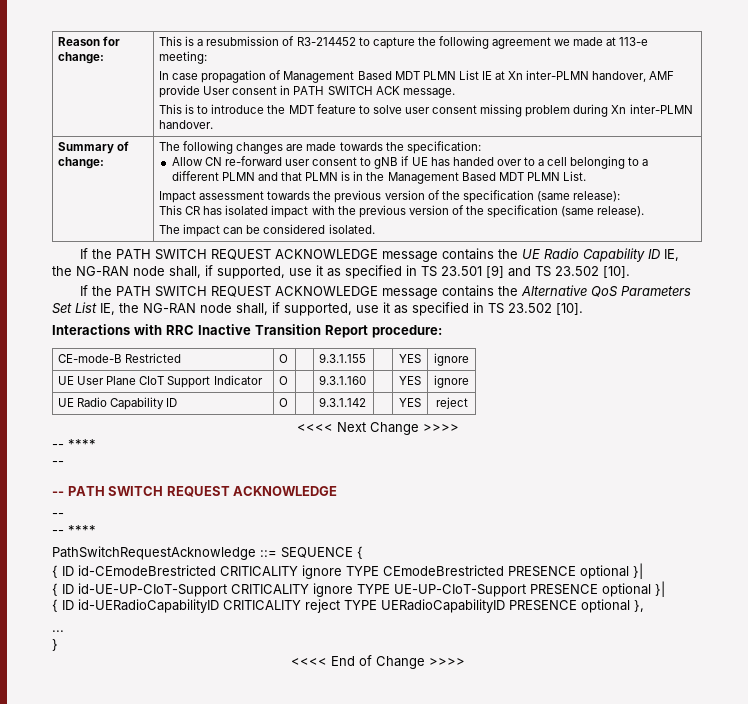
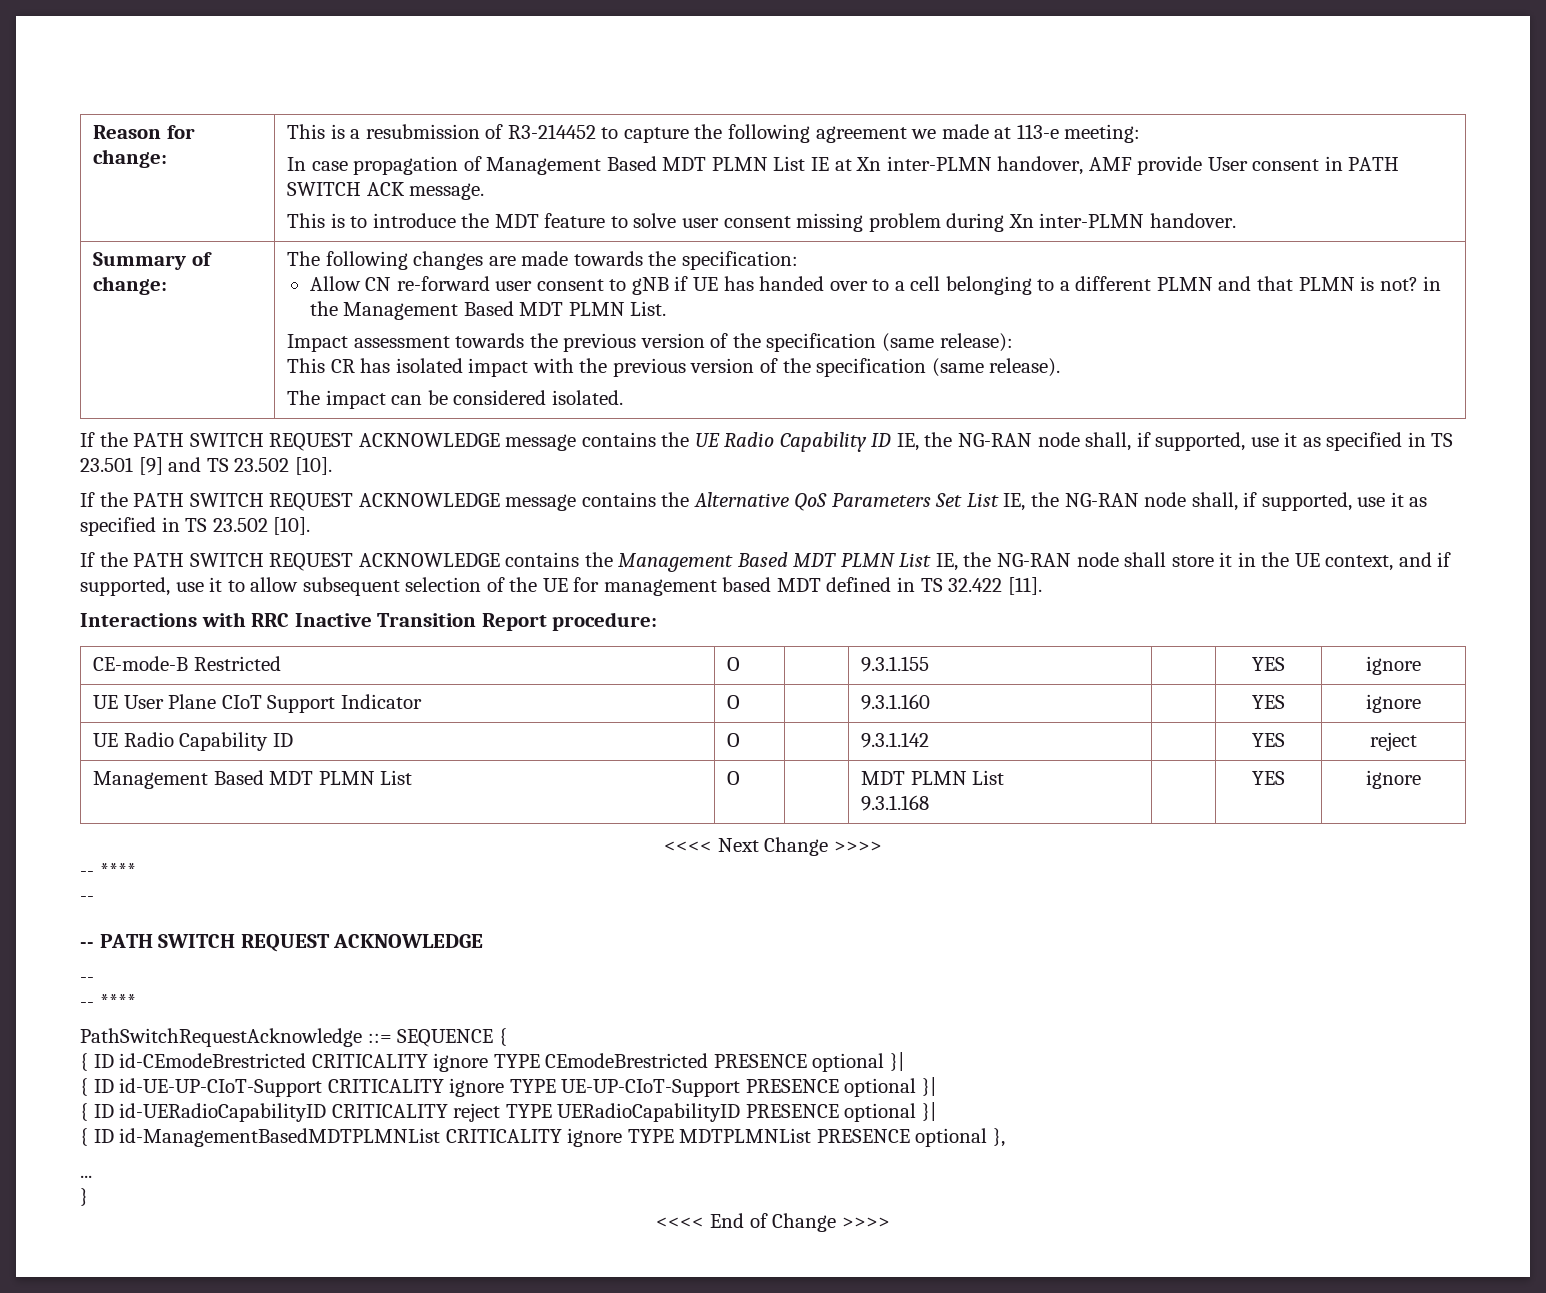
- Allow CN re-forward user consent to gNB if UE has handed over to a cell belonging to a different PLMN and that PLMN is in the Management Based MDT PLMN List.
+ Allow CN re-forward user consent to gNB if UE has handed over to a cell belonging to a different PLMN and that PLMN is not? in the Management Based MDT PLMN List.
+ If the PATH SWITCH REQUEST ACKNOWLEDGE contains the Management Based MDT PLMN List IE, the NG-RAN node shall store it in the UE context, and if supported, use it to allow subsequent selection of the UE for management based MDT defined in TS 32.422 [11].
+ Management Based MDT PLMN List | O | | MDT PLMN List
+ 9.3.1.168 | | YES | ignore
- { ID id-UERadioCapabilityID CRITICALITY reject TYPE UERadioCapabilityID PRESENCE optional },
+ { ID id-UERadioCapabilityID CRITICALITY reject TYPE UERadioCapabilityID PRESENCE optional }|
+ { ID id-ManagementBasedMDTPLMNList CRITICALITY ignore TYPE MDTPLMNList PRESENCE optional },

